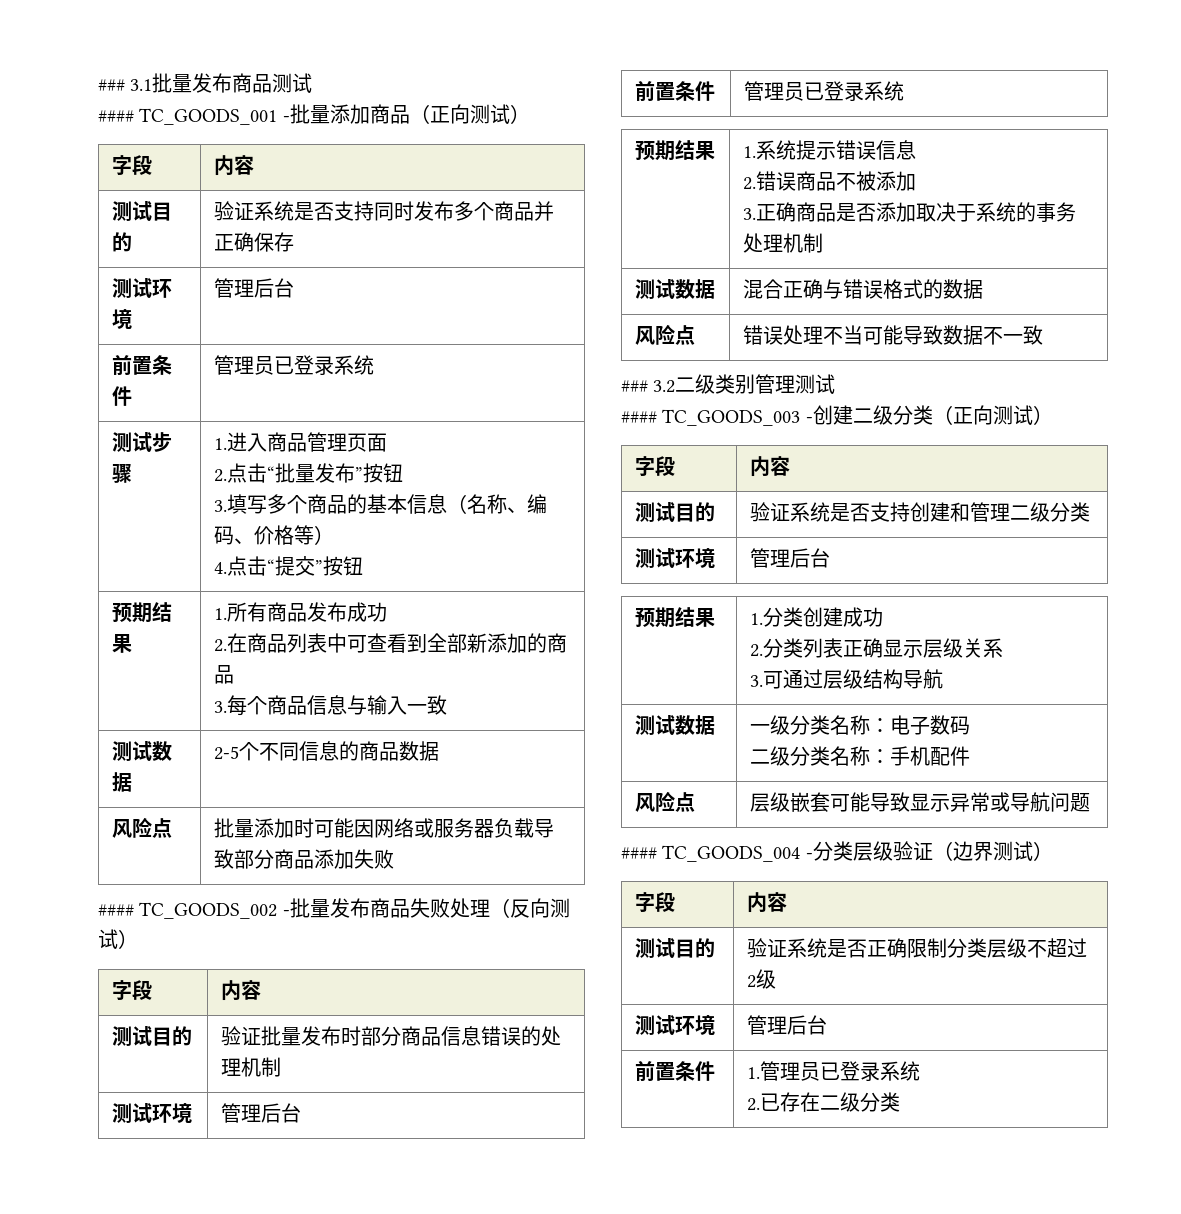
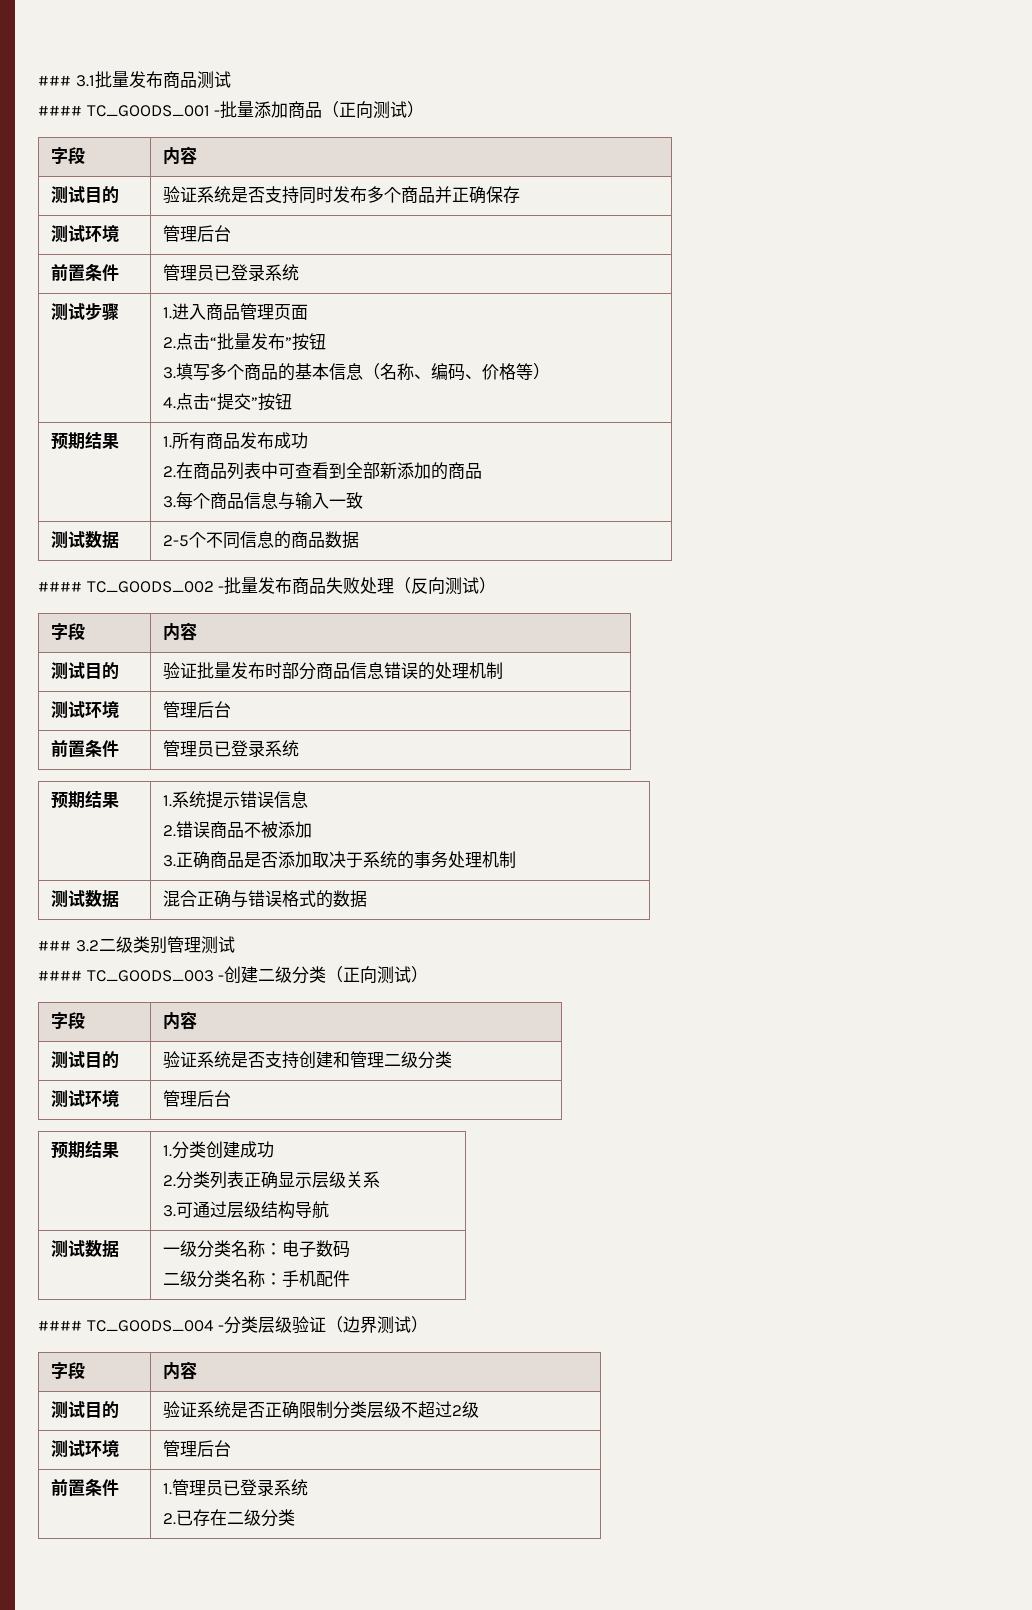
- 风险点 | 批量添加时可能因网络或服务器负载导致部分商品添加失败
- 风险点 | 错误处理不当可能导致数据不一致
- 风险点 | 层级嵌套可能导致显示异常或导航问题

